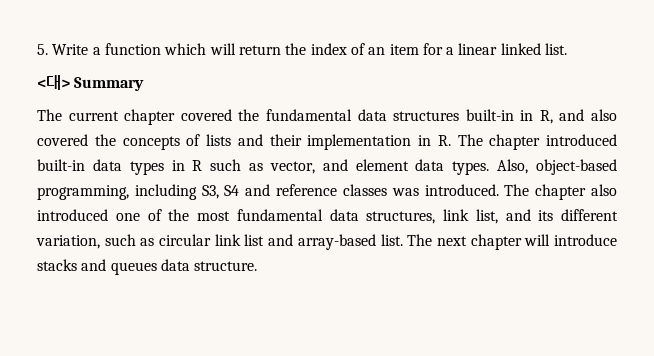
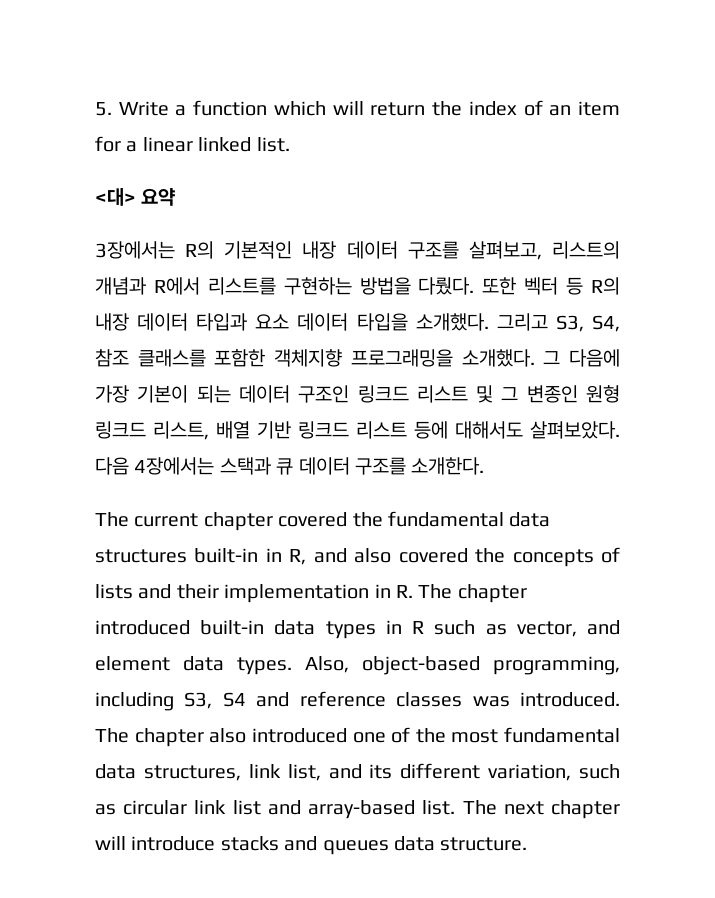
- <대> Summary
+ <대> 요약
+ 3장에서는 R의 기본적인 내장 데이터 구조를 살펴보고, 리스트의 개념과 R에서 리스트를 구현하는 방법을 다뤘다. 또한 벡터 등 R의 내장 데이터 타입과 요소 데이터 타입을 소개했다. 그리고 S3, S4, 참조 클래스를 포함한 객체지향 프로그래밍을 소개했다. 그 다음에 가장 기본이 되는 데이터 구조인 링크드 리스트 및 그 변종인 원형 링크드 리스트, 배열 기반 링크드 리스트 등에 대해서도 살펴보았다. 다음 4장에서는 스택과 큐 데이터 구조를 소개한다.

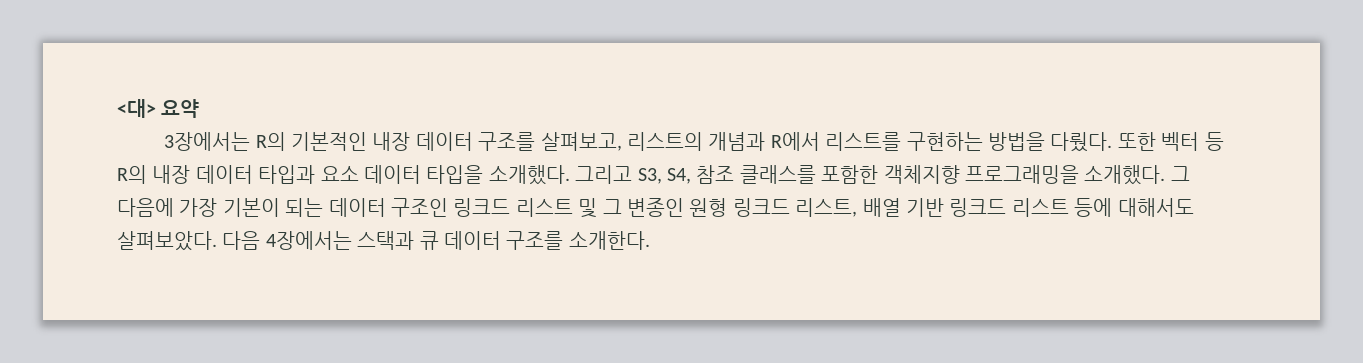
- 5. Write a function which will return the index of an item for a linear linked list.
- The current chapter covered the fundamental data structures built-in in R, and also covered the concepts of lists and their implementation in R. The chapter introduced built-in data types in R such as vector, and element data types. Also, object-based programming, including S3, S4 and reference classes was introduced. The chapter also introduced one of the most fundamental data structures, link list, and its different variation, such as circular link list and array-based list. The next chapter will introduce stacks and queues data structure.

